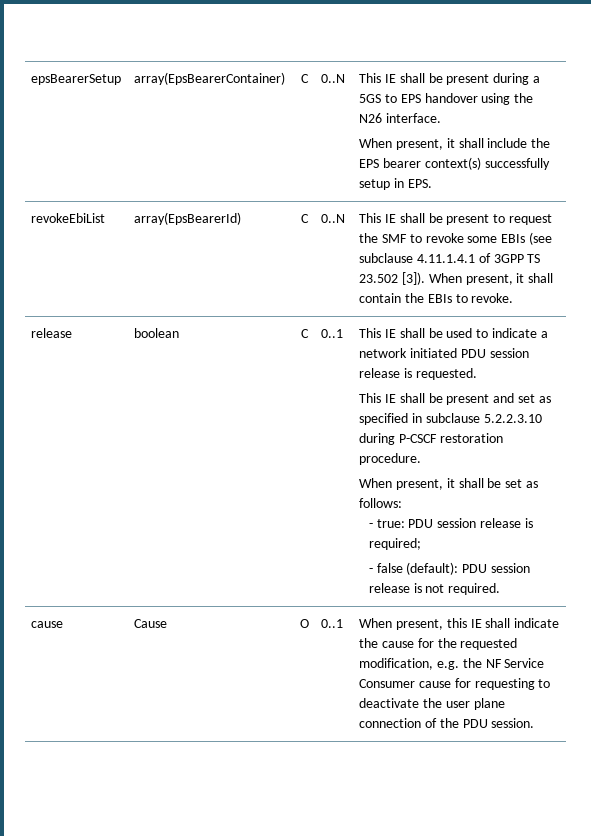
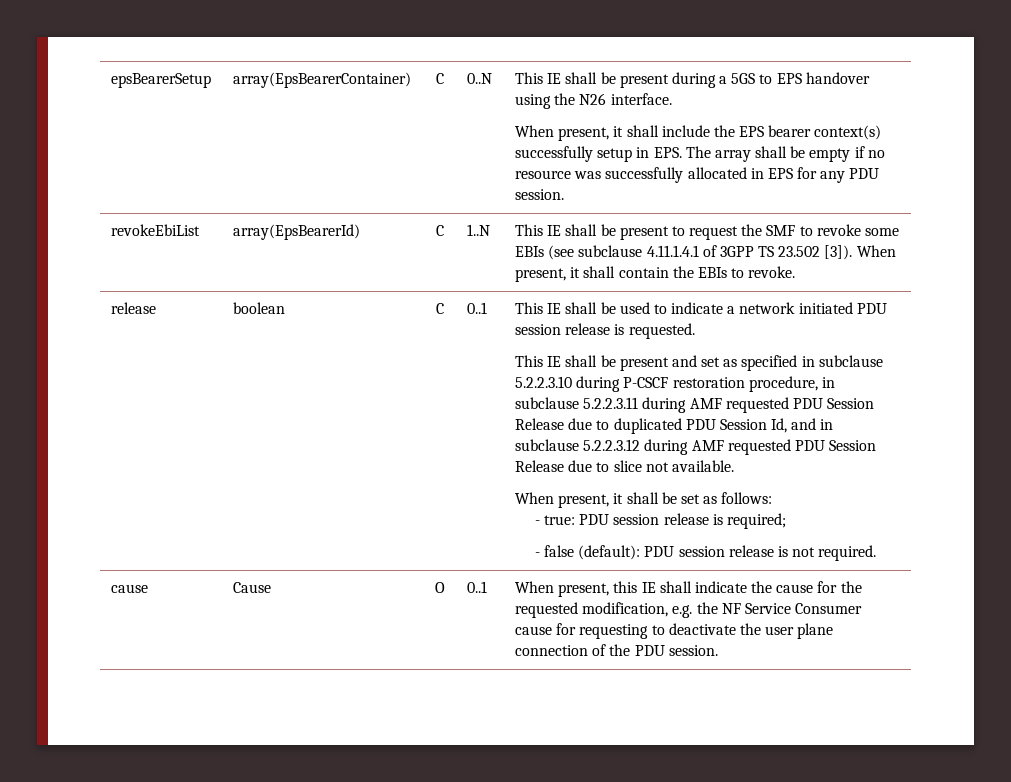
- When present, it shall include the EPS bearer context(s) successfully setup in EPS.
+ When present, it shall include the EPS bearer context(s) successfully setup in EPS. The array shall be empty if no resource was successfully allocated in EPS for any PDU session.
- revokeEbiList | array(EpsBearerId) | C | 0..N | This IE shall be present to request the SMF to revoke some EBIs (see subclause 4.11.1.4.1 of 3GPP TS 23.502 [3]). When present, it shall contain the EBIs to revoke.
+ revokeEbiList | array(EpsBearerId) | C | 1..N | This IE shall be present to request the SMF to revoke some EBIs (see subclause 4.11.1.4.1 of 3GPP TS 23.502 [3]). When present, it shall contain the EBIs to revoke.
- This IE shall be present and set as specified in subclause 5.2.2.3.10 during P-CSCF restoration procedure.
+ This IE shall be present and set as specified in subclause 5.2.2.3.10 during P-CSCF restoration procedure, in subclause 5.2.2.3.11 during AMF requested PDU Session Release due to duplicated PDU Session Id, and in subclause 5.2.2.3.12 during AMF requested PDU Session Release due to slice not available.

